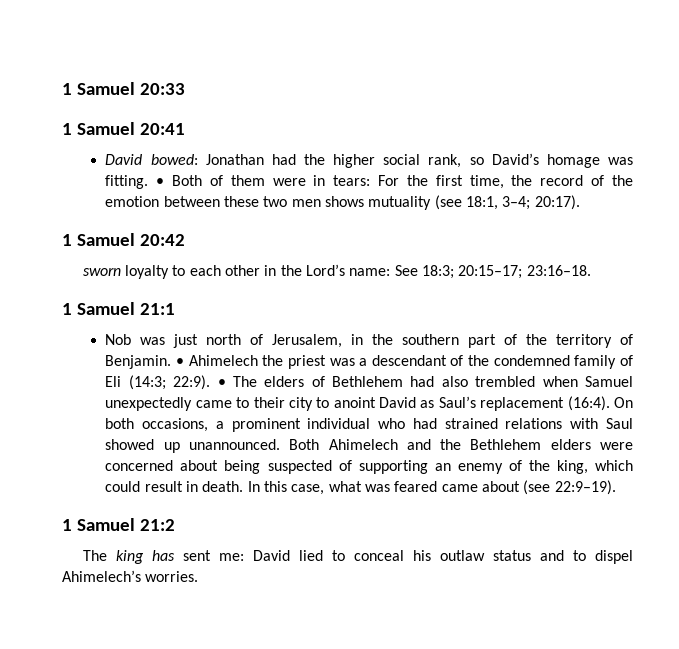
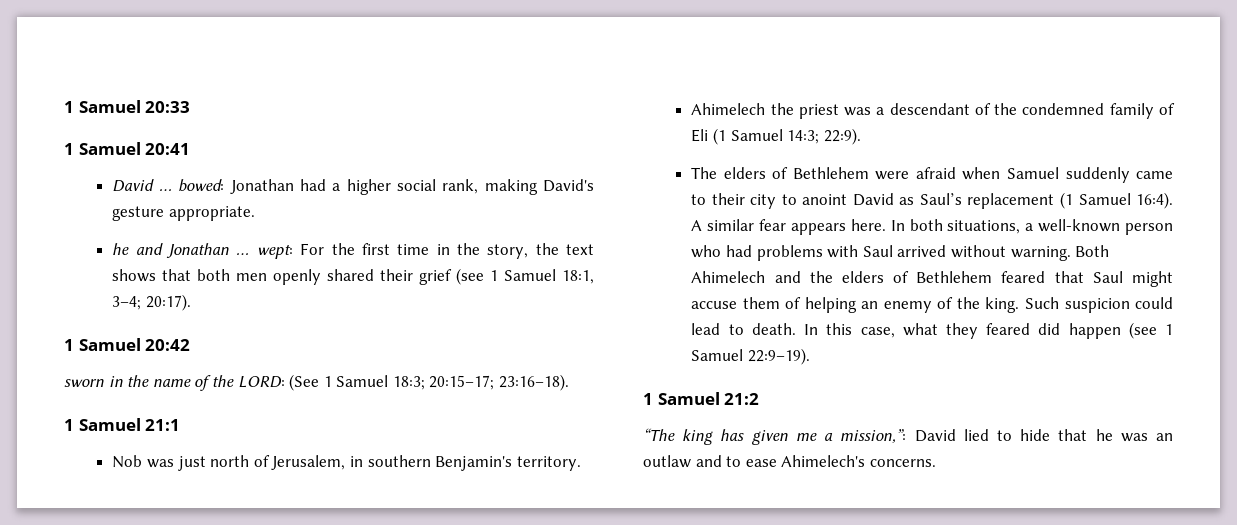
- David bowed: Jonathan had the higher social rank, so David’s homage was fitting. • Both of them were in tears: For the first time, the record of the emotion between these two men shows mutuality (see 18:1, 3–4; 20:17).
+ David … bowed: Jonathan had a higher social rank, making David's gesture appropriate.
+ he and Jonathan … wept: For the first time in the story, the text shows that both men openly shared their grief (see 1 Samuel 18:1, 3–4; 20:17).
- sworn loyalty to each other in the Lord’s name: See 18:3; 20:15–17; 23:16–18.
+ sworn in the name of the LORD: (See 1 Samuel 18:3; 20:15–17; 23:16–18).
- Nob was just north of Jerusalem, in the southern part of the territory of Benjamin. • Ahimelech the priest was a descendant of the condemned family of Eli (14:3; 22:9). • The elders of Bethlehem had also trembled when Samuel unexpectedly came to their city to anoint David as Saul’s replacement (16:4). On both occasions, a prominent individual who had strained relations with Saul showed up unannounced. Both Ahimelech and the Bethlehem elders were concerned about being suspected of supporting an enemy of the king, which could result in death.
+ Nob was just north of Jerusalem, in southern Benjamin's territory.
+ Ahimelech the priest was a descendant of the condemned family of Eli (1 Samuel 14:3; 22:9).
+ The elders of Bethlehem were afraid when Samuel suddenly came to their city to anoint David as Saul’s replacement (1 Samuel 16:4). A similar fear appears here. In both situations, a well-known person who had problems with Saul arrived without warning. Both Ahimelech and the elders of Bethlehem feared that Saul might accuse them of helping an enemy of the king. Such suspicion could lead to death.
- In this case, what was feared came about (see 22:9–19).
+ In this case, what they feared did happen (see 1 Samuel 22:9–19).
- The king has sent me: David lied to conceal his outlaw status and to dispel Ahimelech’s worries.
+ “The king has given me a mission,”: David lied to hide that he was an outlaw and to ease Ahimelech's concerns.

